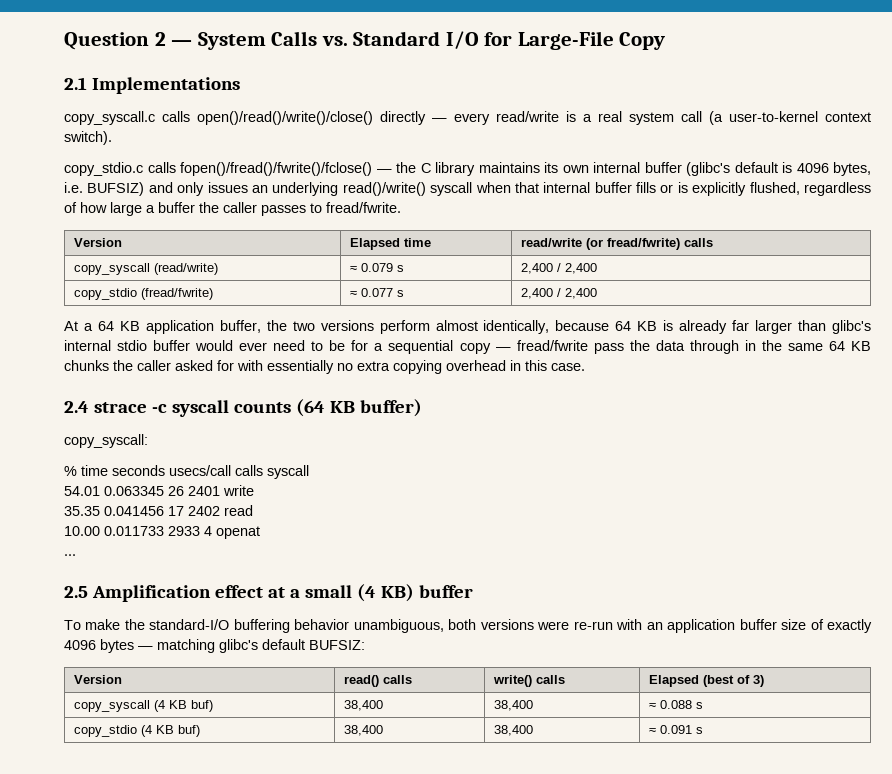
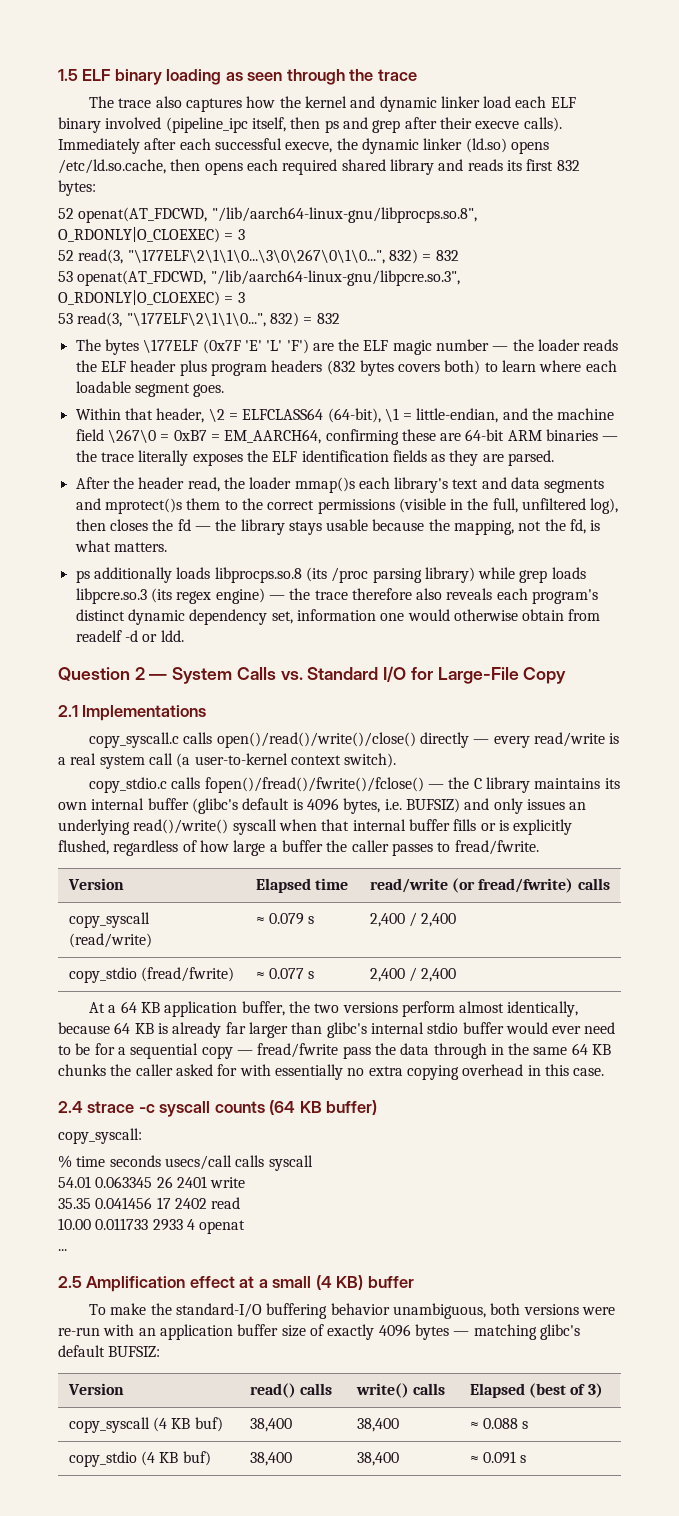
+ 1.5 ELF binary loading as seen through the trace
+ The trace also captures how the kernel and dynamic linker load each ELF binary involved (pipeline_ipc itself, then ps and grep after their execve calls). Immediately after each successful execve, the dynamic linker (ld.so) opens /etc/ld.so.cache, then opens each required shared library and reads its first 832 bytes:
+ 52 openat(AT_FDCWD, "/lib/aarch64-linux-gnu/libprocps.so.8", O_RDONLY|O_CLOEXEC) = 3
+ 52 read(3, "\177ELF\2\1\1\0...\3\0\267\0\1\0...", 832) = 832
+ 53 openat(AT_FDCWD, "/lib/aarch64-linux-gnu/libpcre.so.3", O_RDONLY|O_CLOEXEC) = 3
+ 53 read(3, "\177ELF\2\1\1\0...", 832) = 832
+ The bytes \177ELF (0x7F 'E' 'L' 'F') are the ELF magic number — the loader reads the ELF header plus program headers (832 bytes covers both) to learn where each loadable segment goes.
+ Within that header, \2 = ELFCLASS64 (64-bit), \1 = little-endian, and the machine field \267\0 = 0xB7 = EM_AARCH64, confirming these are 64-bit ARM binaries — the trace literally exposes the ELF identification fields as they are parsed.
+ After the header read, the loader mmap()s each library's text and data segments and mprotect()s them to the correct permissions (visible in the full, unfiltered log), then closes the fd — the library stays usable because the mapping, not the fd, is what matters.
+ ps additionally loads libprocps.so.8 (its /proc parsing library) while grep loads libpcre.so.3 (its regex engine) — the trace therefore also reveals each program's distinct dynamic dependency set, information one would otherwise obtain from readelf -d or ldd.

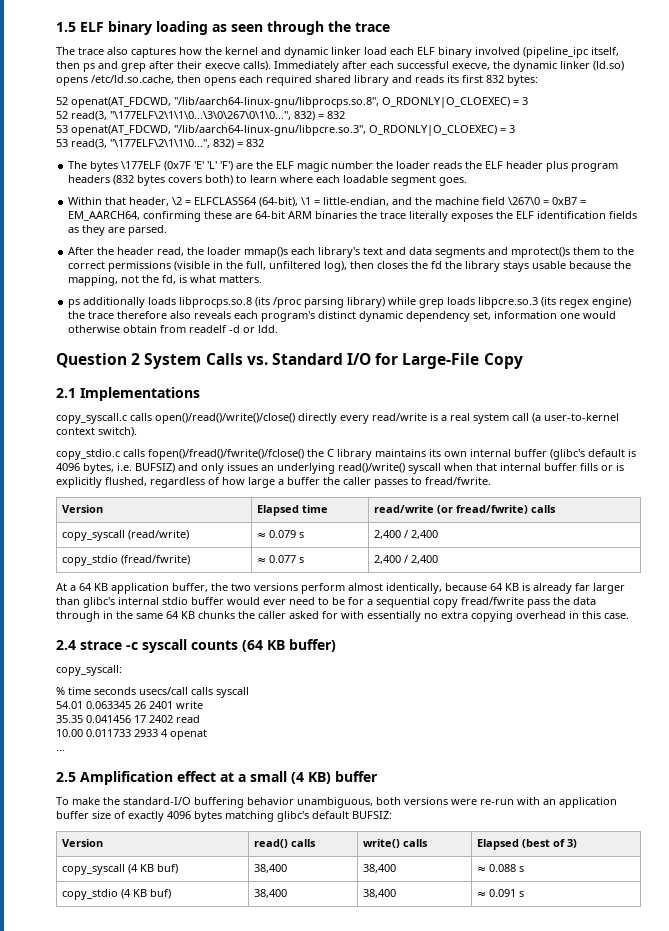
- The bytes \177ELF (0x7F 'E' 'L' 'F') are the ELF magic number — the loader reads the ELF header plus program headers (832 bytes covers both) to learn where each loadable segment goes.
+ The bytes \177ELF (0x7F 'E' 'L' 'F') are the ELF magic number the loader reads the ELF header plus program headers (832 bytes covers both) to learn where each loadable segment goes.
- Within that header, \2 = ELFCLASS64 (64-bit), \1 = little-endian, and the machine field \267\0 = 0xB7 = EM_AARCH64, confirming these are 64-bit ARM binaries — the trace literally exposes the ELF identification fields as they are parsed.
+ Within that header, \2 = ELFCLASS64 (64-bit), \1 = little-endian, and the machine field \267\0 = 0xB7 = EM_AARCH64, confirming these are 64-bit ARM binaries the trace literally exposes the ELF identification fields as they are parsed.
- After the header read, the loader mmap()s each library's text and data segments and mprotect()s them to the correct permissions (visible in the full, unfiltered log), then closes the fd — the library stays usable because the mapping, not the fd, is what matters.
+ After the header read, the loader mmap()s each library's text and data segments and mprotect()s them to the correct permissions (visible in the full, unfiltered log), then closes the fd the library stays usable because the mapping, not the fd, is what matters.
- ps additionally loads libprocps.so.8 (its /proc parsing library) while grep loads libpcre.so.3 (its regex engine) — the trace therefore also reveals each program's distinct dynamic dependency set, information one would otherwise obtain from readelf -d or ldd.
+ ps additionally loads libprocps.so.8 (its /proc parsing library) while grep loads libpcre.so.3 (its regex engine) the trace therefore also reveals each program's distinct dynamic dependency set, information one would otherwise obtain from readelf -d or ldd.
- Question 2 — System Calls vs. Standard I/O for Large-File Copy
+ Question 2 System Calls vs. Standard I/O for Large-File Copy
- copy_syscall.c calls open()/read()/write()/close() directly — every read/write is a real system call (a user-to-kernel context switch).
+ copy_syscall.c calls open()/read()/write()/close() directly every read/write is a real system call (a user-to-kernel context switch).
- copy_stdio.c calls fopen()/fread()/fwrite()/fclose() — the C library maintains its own internal buffer (glibc's default is 4096 bytes, i.e. BUFSIZ) and only issues an underlying read()/write() syscall when that internal buffer fills or is explicitly flushed, regardless of how large a buffer the caller passes to fread/fwrite.
+ copy_stdio.c calls fopen()/fread()/fwrite()/fclose() the C library maintains its own internal buffer (glibc's default is 4096 bytes, i.e. BUFSIZ) and only issues an underlying read()/write() syscall when that internal buffer fills or is explicitly flushed, regardless of how large a buffer the caller passes to fread/fwrite.
- At a 64 KB application buffer, the two versions perform almost identically, because 64 KB is already far larger than glibc's internal stdio buffer would ever need to be for a sequential copy — fread/fwrite pass the data through in the same 64 KB chunks the caller asked for with essentially no extra copying overhead in this case.
+ At a 64 KB application buffer, the two versions perform almost identically, because 64 KB is already far larger than glibc's internal stdio buffer would ever need to be for a sequential copy fread/fwrite pass the data through in the same 64 KB chunks the caller asked for with essentially no extra copying overhead in this case.
- To make the standard-I/O buffering behavior unambiguous, both versions were re-run with an application buffer size of exactly 4096 bytes — matching glibc's default BUFSIZ:
+ To make the standard-I/O buffering behavior unambiguous, both versions were re-run with an application buffer size of exactly 4096 bytes matching glibc's default BUFSIZ:

